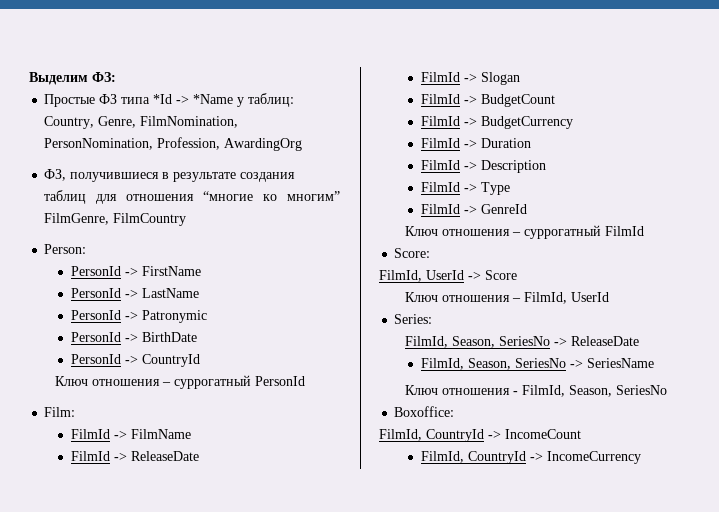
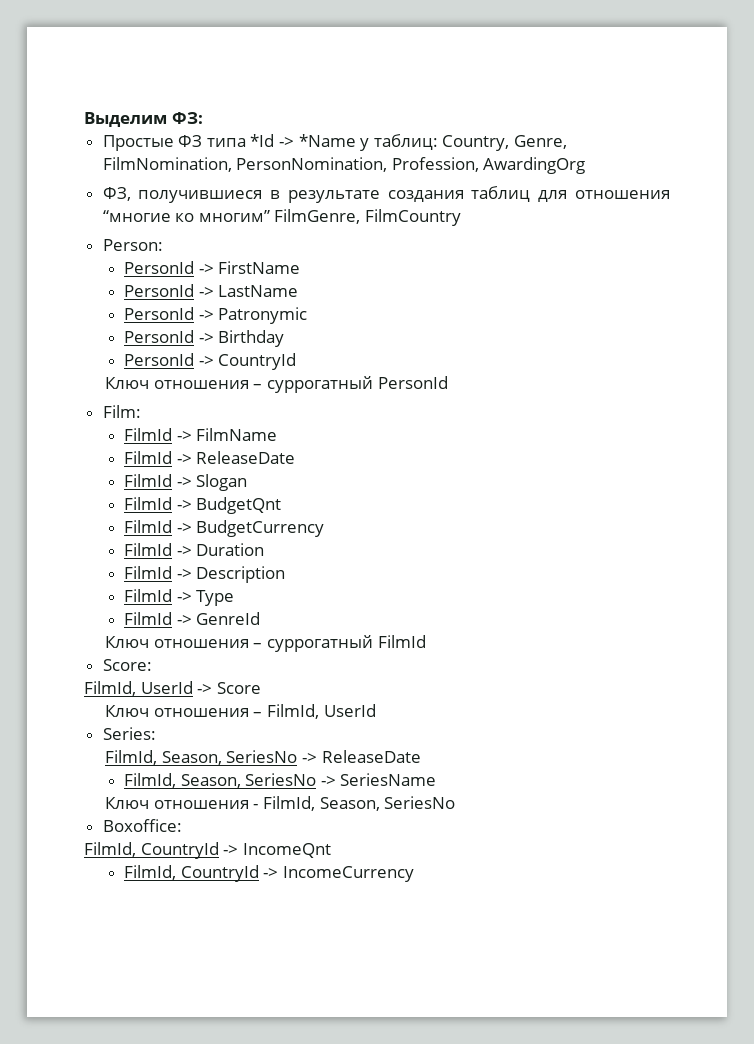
- PersonId -> BirthDate
+ PersonId -> Birthday
- FilmId -> BudgetCount
+ FilmId -> BudgetQnt
- FilmId, CountryId -> IncomeCount
+ FilmId, CountryId -> IncomeQnt

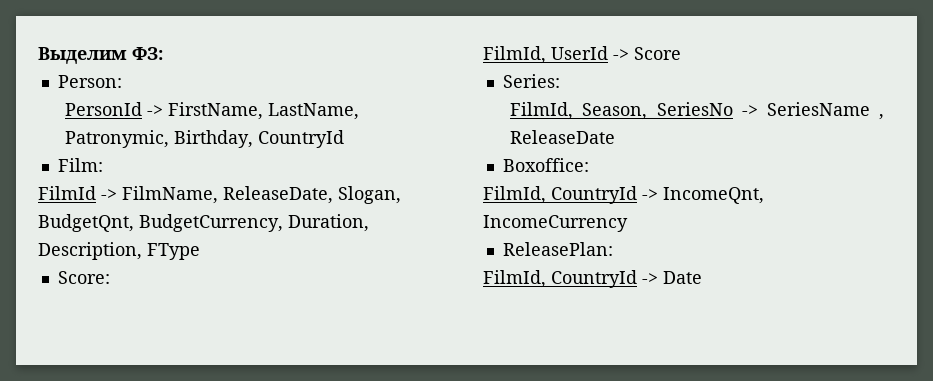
- Простые ФЗ типа *Id -> *Name у таблиц: Country, Genre, FilmNomination, PersonNomination, Profession, AwardingOrg
- ФЗ, получившиеся в результате создания таблиц для отношения “многие ко многим” FilmGenre, FilmCountry
  Person:
- PersonId -> FirstName
- PersonId -> LastName
- PersonId -> Patronymic
- PersonId -> Birthday
- PersonId -> CountryId
- Ключ отношения – суррогатный PersonId
+ PersonId -> FirstName, LastName, Patronymic, Birthday, CountryId
  Film:
- FilmId -> FilmName
- FilmId -> ReleaseDate
- FilmId -> Slogan
- FilmId -> BudgetQnt
- FilmId -> BudgetCurrency
- FilmId -> Duration
- FilmId -> Description
- FilmId -> Type
- FilmId -> GenreId
- Ключ отношения – суррогатный FilmId
+ FilmId -> FilmName, ReleaseDate, Slogan, BudgetQnt, BudgetCurrency, Duration, Description, FType
- Ключ отношения – FilmId, UserId
- FilmId, Season, SeriesNo -> ReleaseDate
- FilmId, Season, SeriesNo -> SeriesName
- Ключ отношения - FilmId, Season, SeriesNo
+ FilmId, Season, SeriesNo -> SeriesName , ReleaseDate
- FilmId, CountryId -> IncomeQnt
- FilmId, CountryId -> IncomeCurrency
+ FilmId, CountryId -> IncomeQnt, IncomeCurrency
+ ReleasePlan:
+ FilmId, CountryId -> Date

